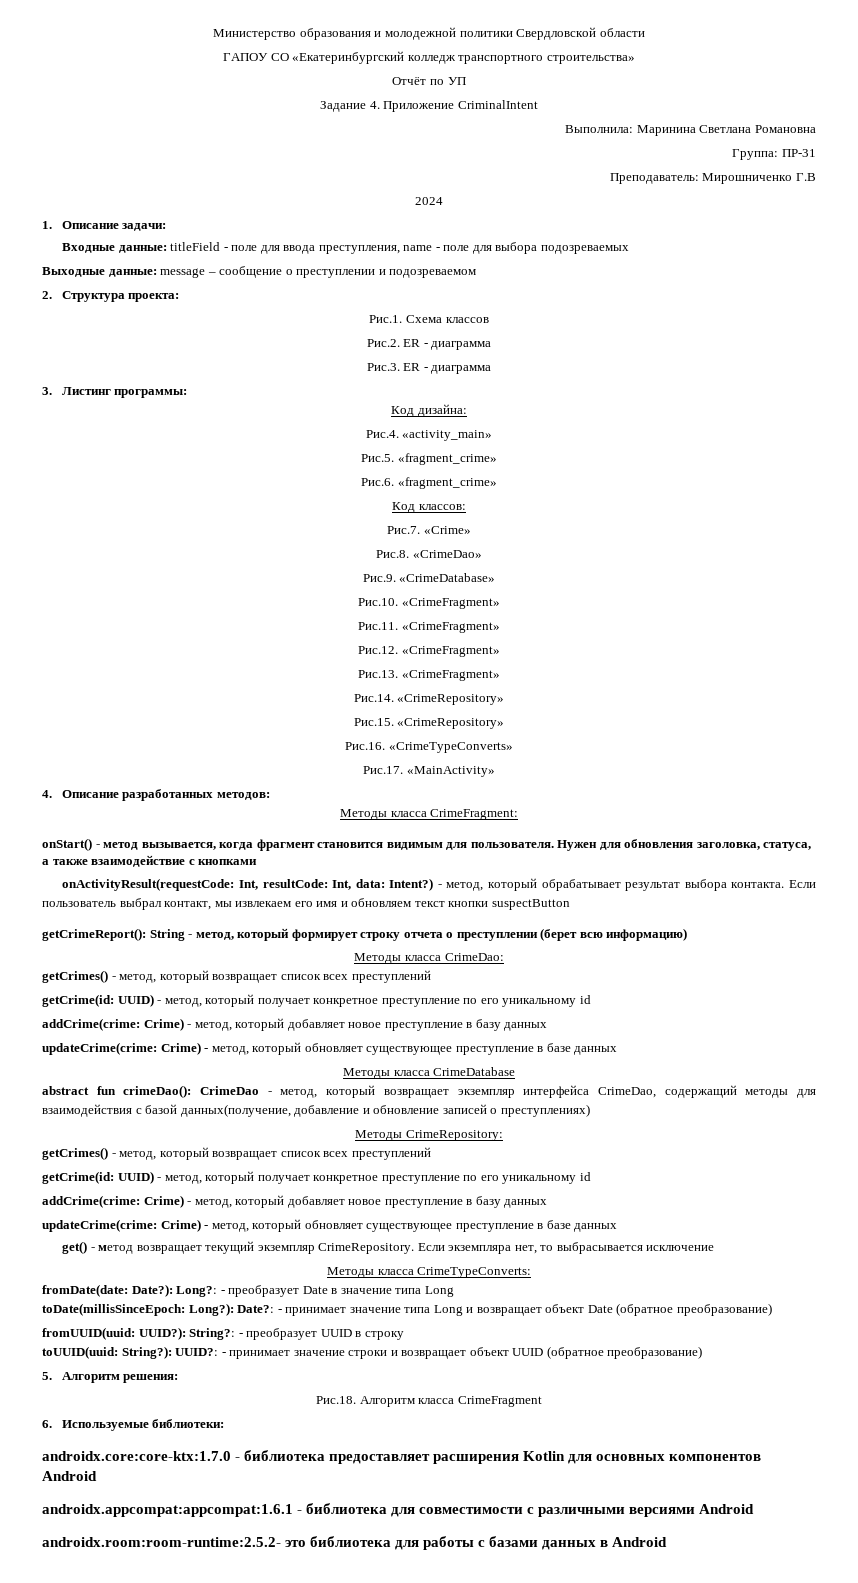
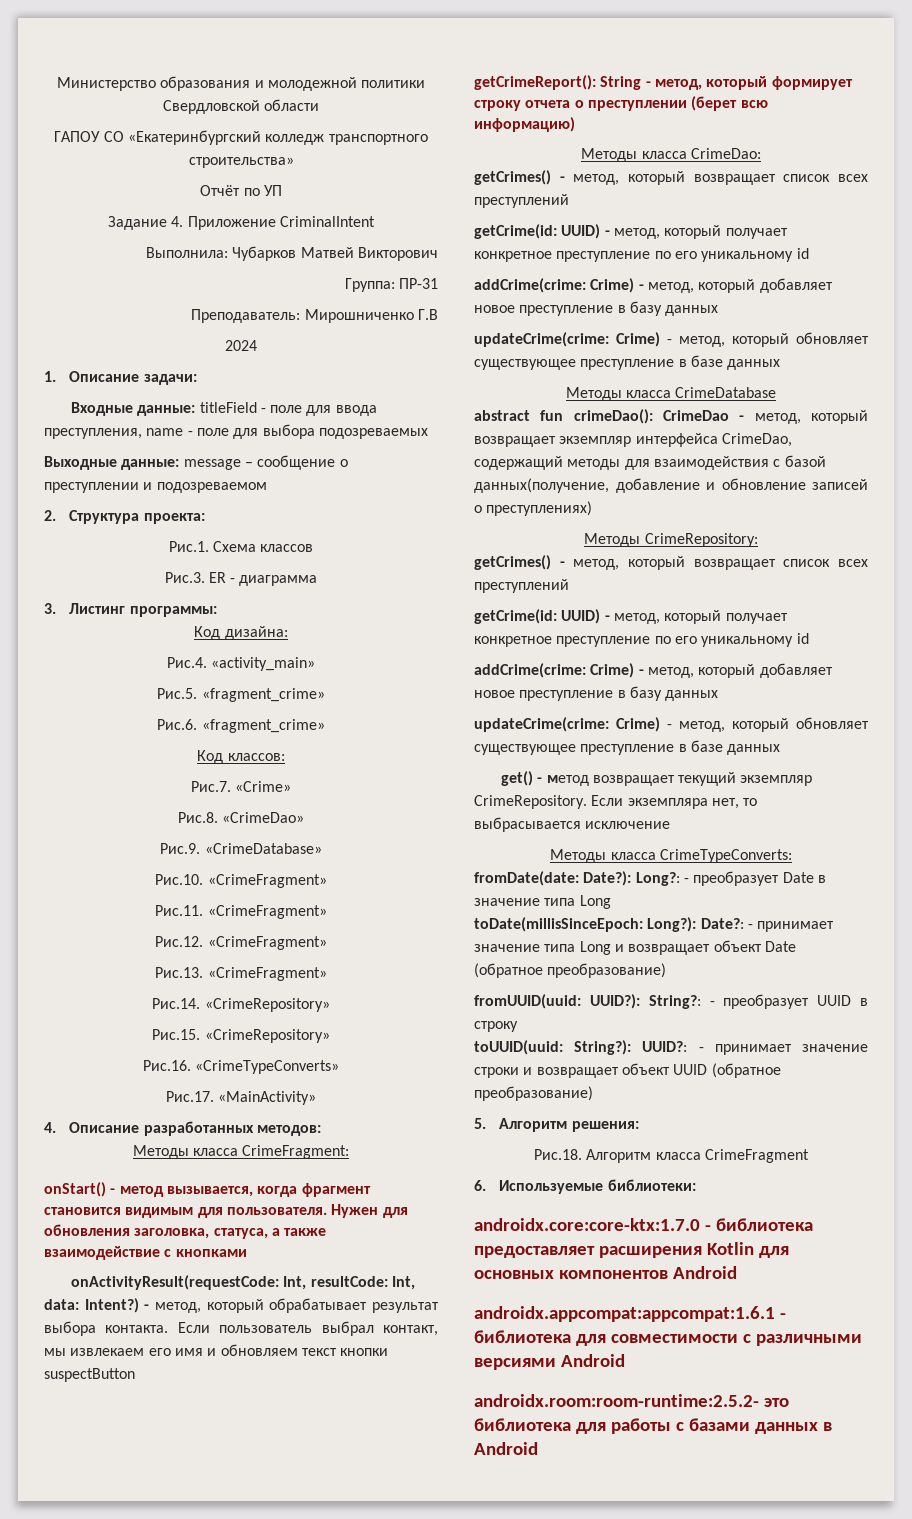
- Выполнила: Маринина Светлана Романовна
+ Выполнила: Чубарков Матвей Викторович
- Рис.2. ER - диаграмма

